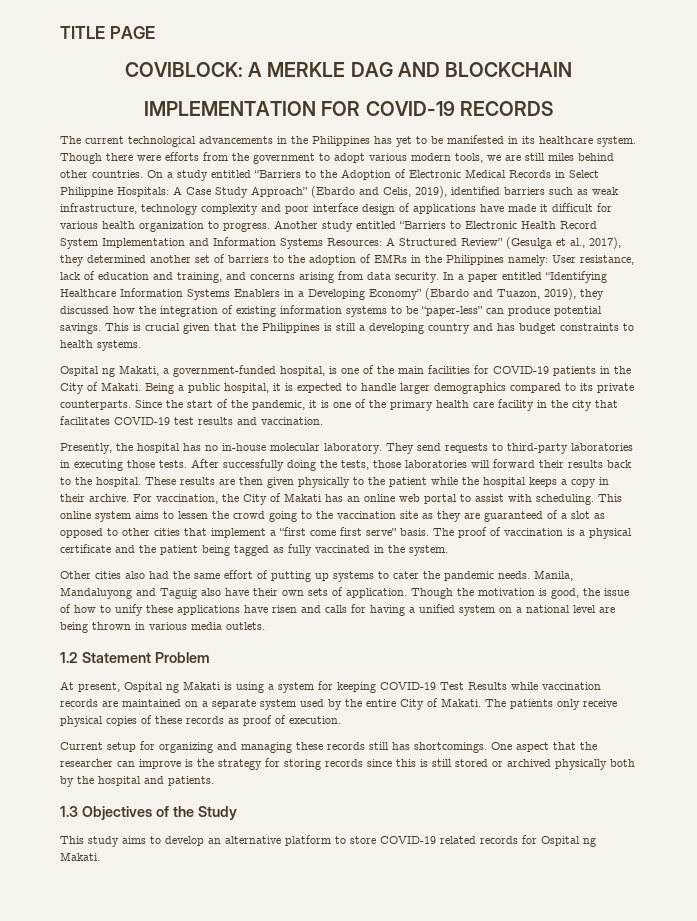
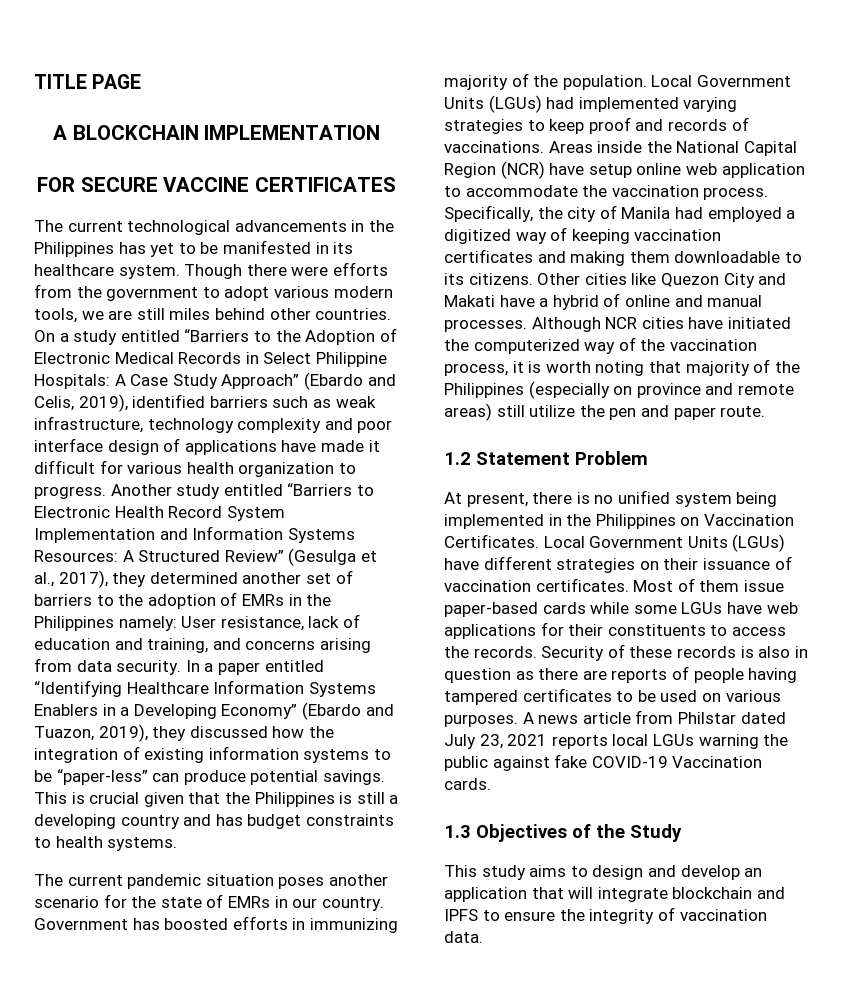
- COVIBLOCK: A MERKLE DAG AND BLOCKCHAIN
- IMPLEMENTATION FOR COVID-19 RECORDS
+ A BLOCKCHAIN IMPLEMENTATION
+ FOR SECURE VACCINE CERTIFICATES
- Ospital ng Makati, a government-funded hospital, is one of the main facilities for COVID-19 patients in the City of Makati. Being a public hospital, it is expected to handle larger demographics compared to its private counterparts. Since the start of the pandemic, it is one of the primary health care facility in the city that facilitates COVID-19 test results and vaccination.
- Presently, the hospital has no in-house molecular laboratory. They send requests to third-party laboratories in executing those tests. After successfully doing the tests, those laboratories will forward their results back to the hospital. These results are then given physically to the patient while the hospital keeps a copy in their archive. For vaccination, the City of Makati has an online web portal to assist with scheduling. This online system aims to lessen the crowd going to the vaccination site as they are guaranteed of a slot as opposed to other cities that implement a “first come first serve” basis. The proof of vaccination is a physical certificate and the patient being tagged as fully vaccinated in the system.
- Other cities also had the same effort of putting up systems to cater the pandemic needs. Manila, Mandaluyong and Taguig also have their own sets of application. Though the motivation is good, the issue of how to unify these applications have risen and calls for having a unified system on a national level are being thrown in various media outlets.
+ The current pandemic situation poses another scenario for the state of EMRs in our country. Government has boosted efforts in immunizing majority of the population. Local Government Units (LGUs) had implemented varying strategies to keep proof and records of vaccinations. Areas inside the National Capital Region (NCR) have setup online web application to accommodate the vaccination process. Specifically, the city of Manila had employed a digitized way of keeping vaccination certificates and making them downloadable to its citizens. Other cities like Quezon City and Makati have a hybrid of online and manual processes. Although NCR cities have initiated the computerized way of the vaccination process, it is worth noting that majority of the Philippines (especially on province and remote areas) still utilize the pen and paper route.
- At present, Ospital ng Makati is using a system for keeping COVID-19 Test Results while vaccination records are maintained on a separate system used by the entire City of Makati. The patients only receive physical copies of these records as proof of execution.
- Current setup for organizing and managing these records still has shortcomings. One aspect that the researcher can improve is the strategy for storing records since this is still stored or archived physically both by the hospital and patients.
+ At present, there is no unified system being implemented in the Philippines on Vaccination Certificates. Local Government Units (LGUs) have different strategies on their issuance of vaccination certificates. Most of them issue paper-based cards while some LGUs have web applications for their constituents to access the records. Security of these records is also in question as there are reports of people having tampered certificates to be used on various purposes. A news article from Philstar dated July 23, 2021 reports local LGUs warning the public against fake COVID-19 Vaccination cards.
- This study aims to develop an alternative platform to store COVID-19 related records for Ospital ng Makati.
+ This study aims to design and develop an application that will integrate blockchain and IPFS to ensure the integrity of vaccination data.

